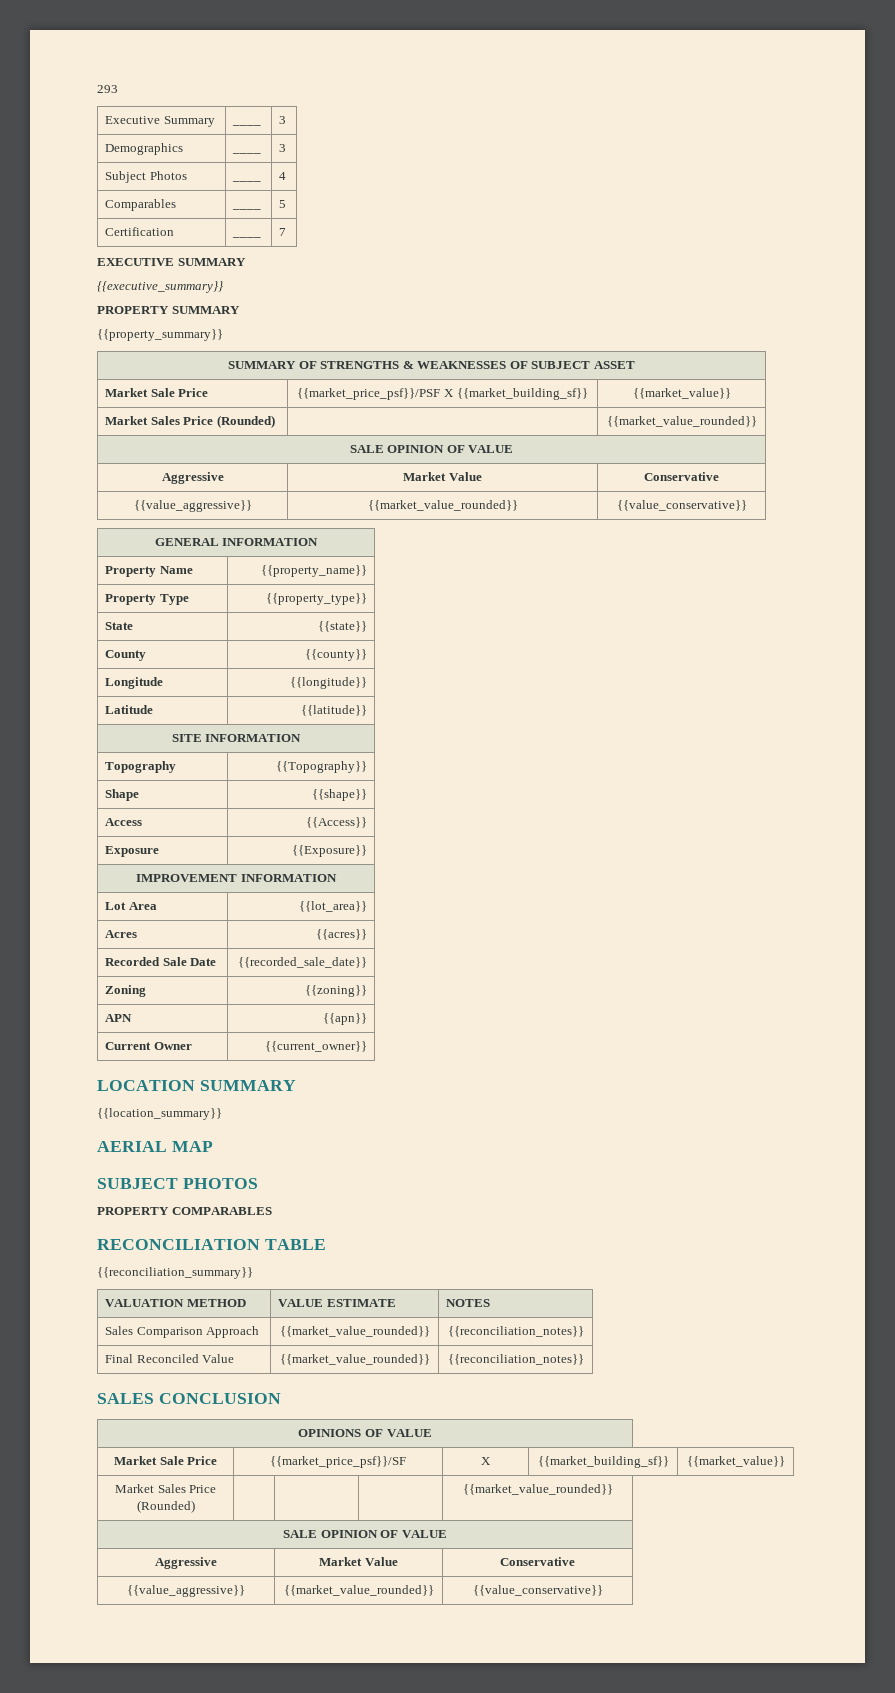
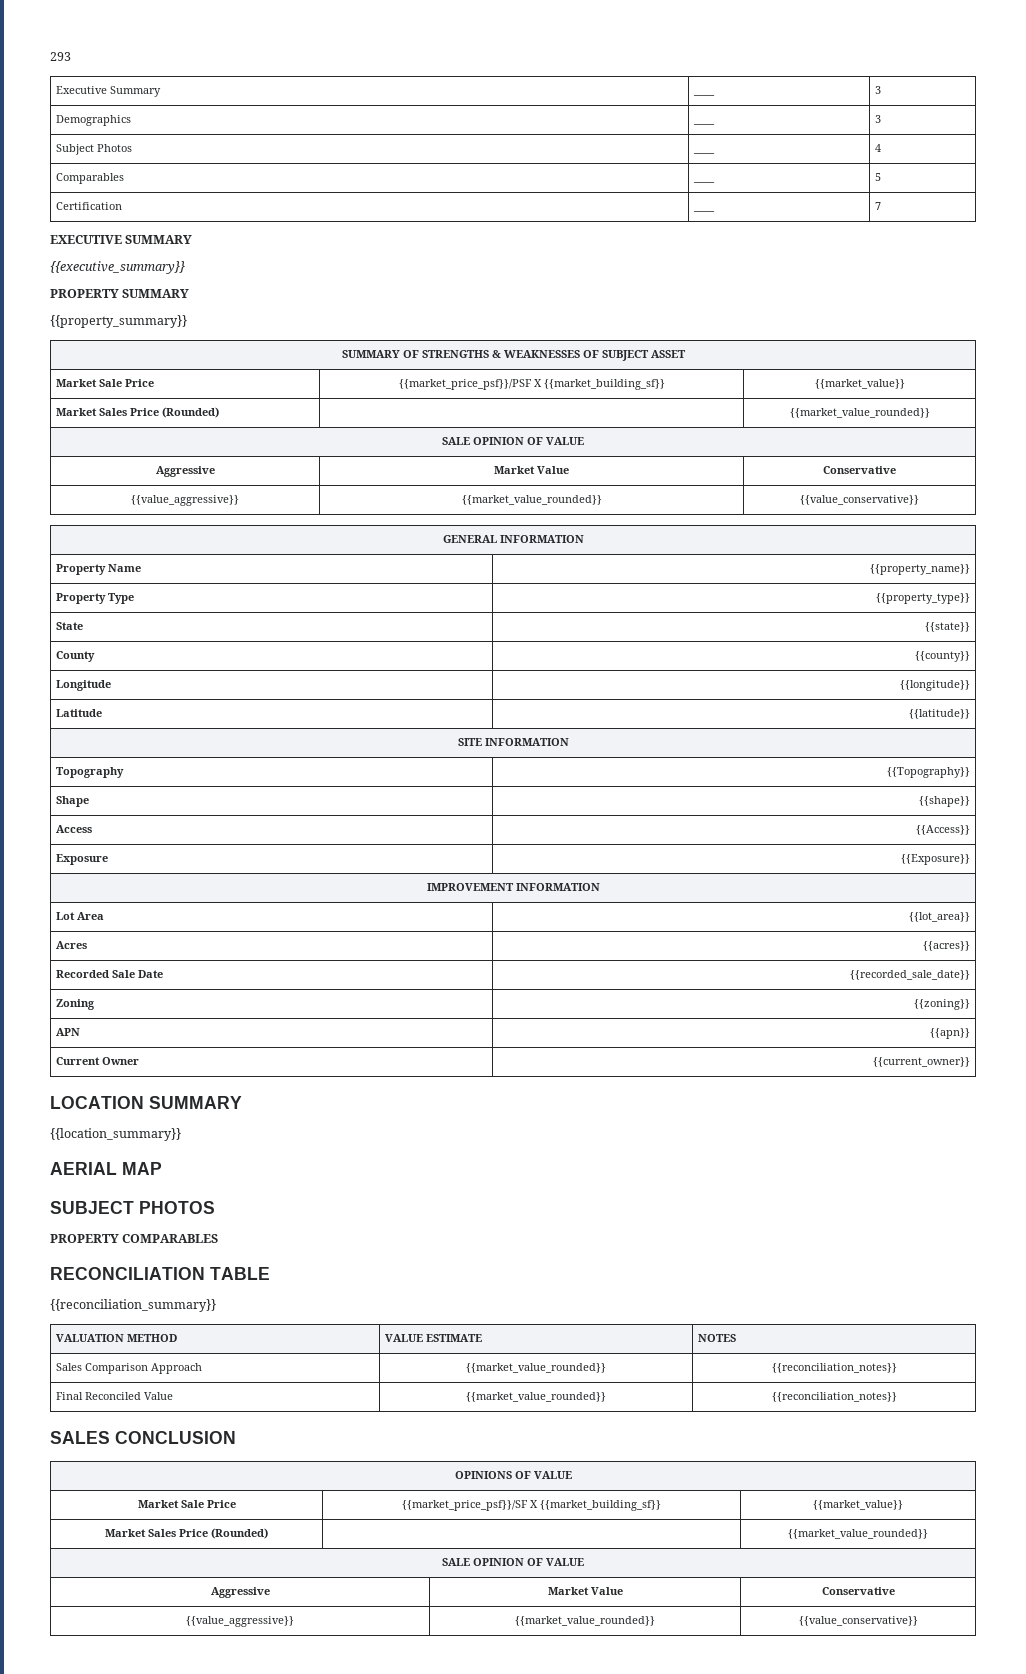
- Market Sale Price | {{market_price_psf}}/SF | X | {{market_building_sf}} | {{market_value}}
- Market Sales Price (Rounded) | | | | {{market_value_rounded}}
+ Market Sale Price | {{market_price_psf}}/SF X {{market_building_sf}} | {{market_value}}
+ Market Sales Price (Rounded) | | {{market_value_rounded}}

